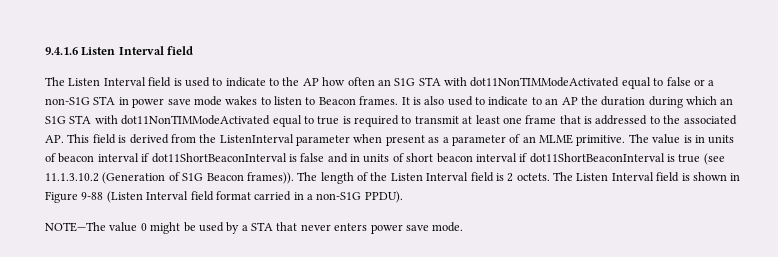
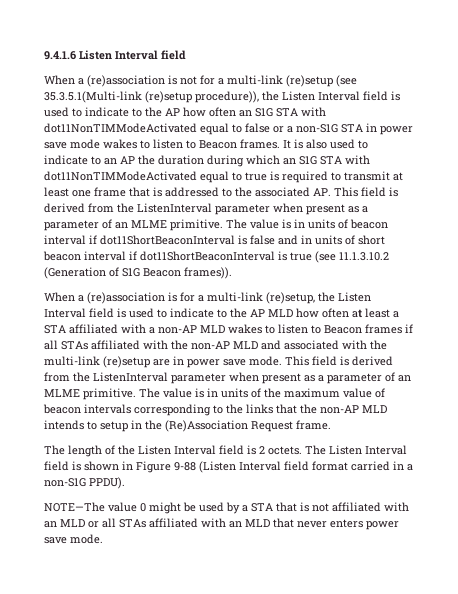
- The Listen Interval field is used to indicate to the AP how often an S1G STA with dot11NonTIMModeActivated equal to false or a non-S1G STA in power save mode wakes to listen to Beacon frames.
+ When a (re)association is not for a multi-link (re)setup (see 35.3.5.1(Multi-link (re)setup procedure)), the Listen Interval field is used to indicate to the AP how often an S1G STA with dot11NonTIMModeActivated equal to false or a non-S1G STA in power save mode wakes to listen to Beacon frames.
- The value is in units of beacon interval if dot11ShortBeaconInterval is false and in units of short beacon interval if dot11ShortBeaconInterval is true (see 11.1.3.10.2 (Generation of S1G Beacon frames)). The length of the Listen Interval field is 2 octets.
+ The value is in units of beacon interval if dot11ShortBeaconInterval is false and in units of short beacon interval if dot11ShortBeaconInterval is true (see 11.1.3.10.2 (Generation of S1G Beacon frames)).
+ When a (re)association is for a multi-link (re)setup, the Listen Interval field is used to indicate to the AP MLD how often at least a STA affiliated with a non-AP MLD wakes to listen to Beacon frames if all STAs affiliated with the non-AP MLD and associated with the multi-link (re)setup are in power save mode. This field is derived from the ListenInterval parameter when present as a parameter of an MLME primitive. The value is in units of the maximum value of beacon intervals corresponding to the links that the non-AP MLD intends to setup in the (Re)Association Request frame.
+ The length of the Listen Interval field is 2 octets.
- NOTE—The value 0 might be used by a STA that never enters power save mode.
+ NOTE—The value 0 might be used by a STA that is not affiliated with an MLD or all STAs affiliated with an MLD that never enters power save mode.

